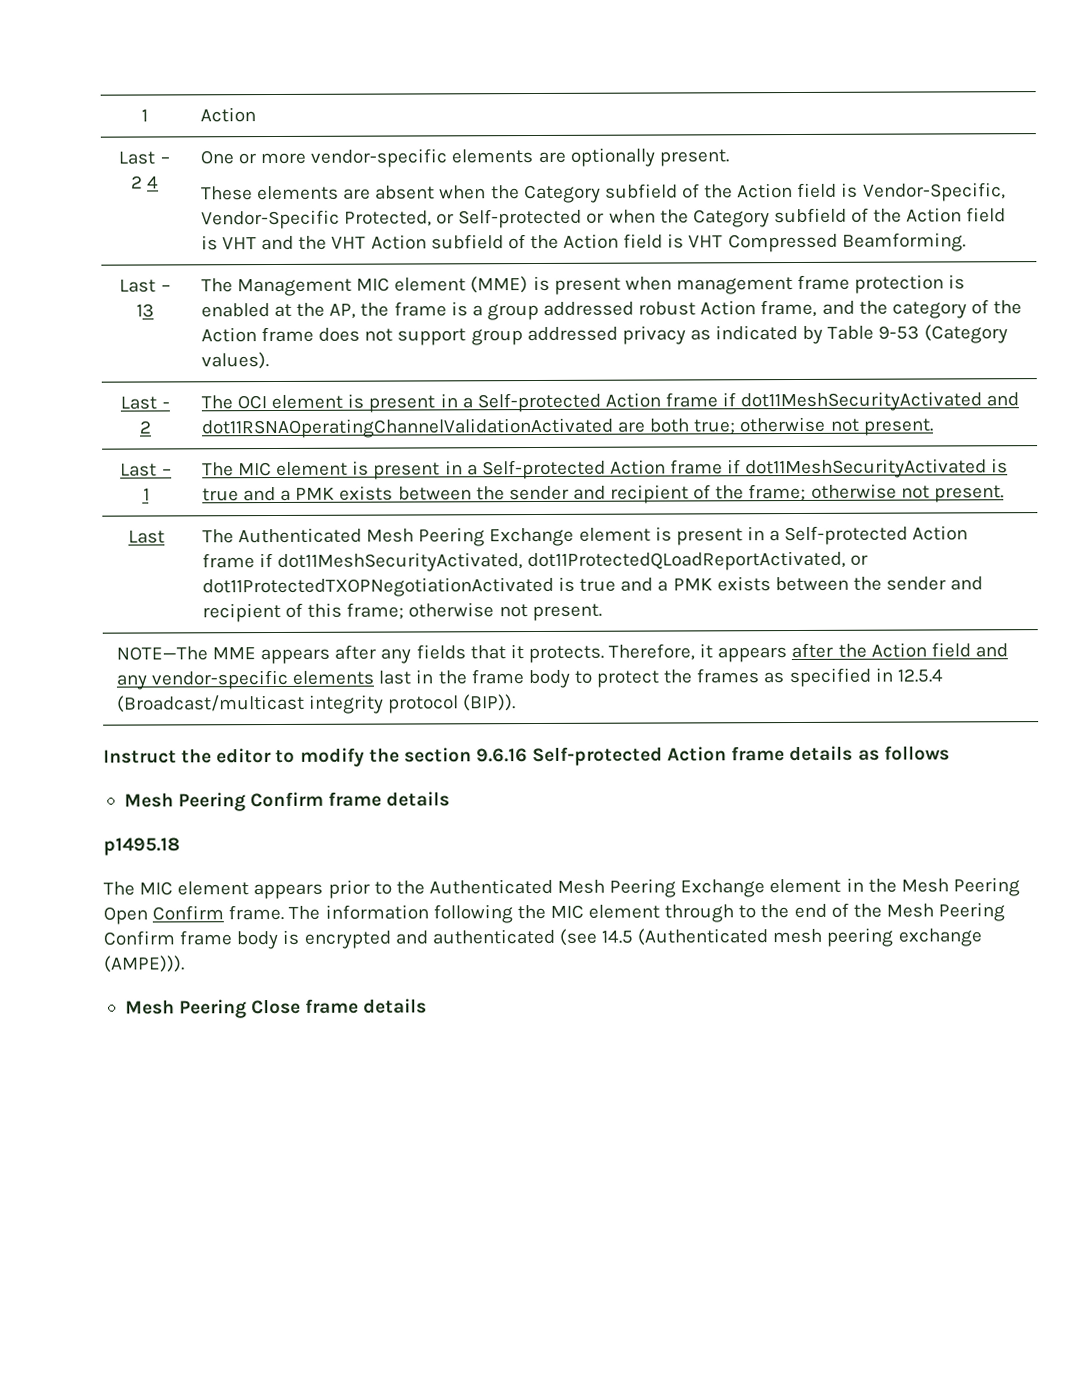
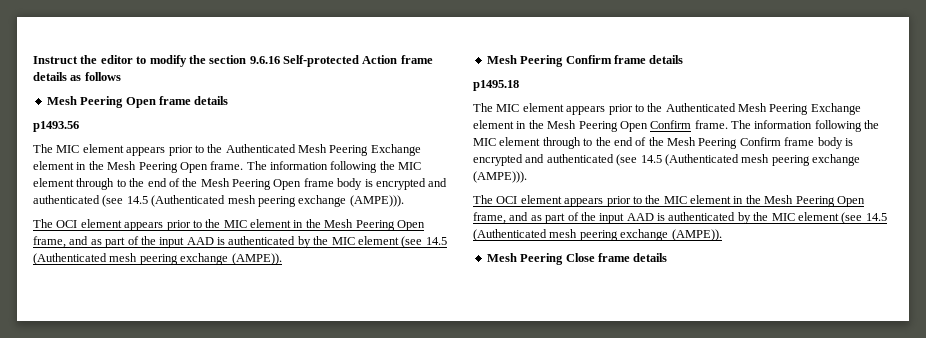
- 1 | Action
- Last – 2 4 | One or more vendor-specific elements are optionally present.
- These elements are absent when the Category subfield of the Action field is Vendor-Specific, Vendor-Specific Protected, or Self-protected or when the Category subfield of the Action field is VHT and the VHT Action subfield of the Action field is VHT Compressed Beamforming.
- Last – 13 | The Management MIC element (MME) is present when management frame protection is enabled at the AP, the frame is a group addressed robust Action frame, and the category of the Action frame does not support group addressed privacy as indicated by Table 9-53 (Category values).
- Last - 2 | The OCI element is present in a Self-protected Action frame if dot11MeshSecurityActivated and dot11RSNAOperatingChannelValidationActivated are both true; otherwise not present.
- Last – 1 | The MIC element is present in a Self-protected Action frame if dot11MeshSecurityActivated is true and a PMK exists between the sender and recipient of the frame; otherwise not present.
- Last | The Authenticated Mesh Peering Exchange element is present in a Self-protected Action frame if dot11MeshSecurityActivated, dot11ProtectedQLoadReportActivated, or dot11ProtectedTXOPNegotiationActivated is true and a PMK exists between the sender and recipient of this frame; otherwise not present.
- NOTE—The MME appears after any fields that it protects. Therefore, it appears after the Action field and any vendor-specific elements last in the frame body to protect the frames as specified in 12.5.4 (Broadcast/multicast integrity protocol (BIP)).
+ Mesh Peering Open frame details
+ p1493.56
+ The MIC element appears prior to the Authenticated Mesh Peering Exchange element in the Mesh Peering Open frame. The information following the MIC element through to the end of the Mesh Peering Open frame body is encrypted and authenticated (see 14.5 (Authenticated mesh peering exchange (AMPE))).
+ The OCI element appears prior to the MIC element in the Mesh Peering Open frame, and as part of the input AAD is authenticated by the MIC element (see 14.5 (Authenticated mesh peering exchange (AMPE)).
  The information following the MIC element through to the end of the Mesh Peering Confirm frame body is encrypted and authenticated (see 14.5 (Authenticated mesh peering exchange (AMPE))).
+ The OCI element appears prior to the MIC element in the Mesh Peering Open frame, and as part of the input AAD is authenticated by the MIC element (see 14.5 (Authenticated mesh peering exchange (AMPE)).

